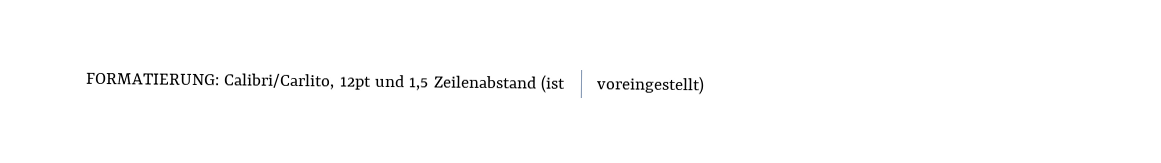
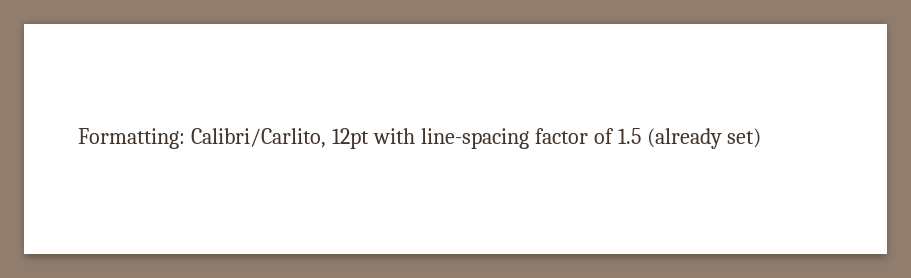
- FORMATIERUNG: Calibri/Carlito, 12pt und 1,5 Zeilenabstand (ist voreingestellt)
+ Formatting: Calibri/Carlito, 12pt with line-spacing factor of 1.5 (already set)

